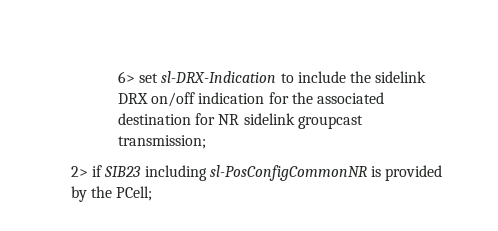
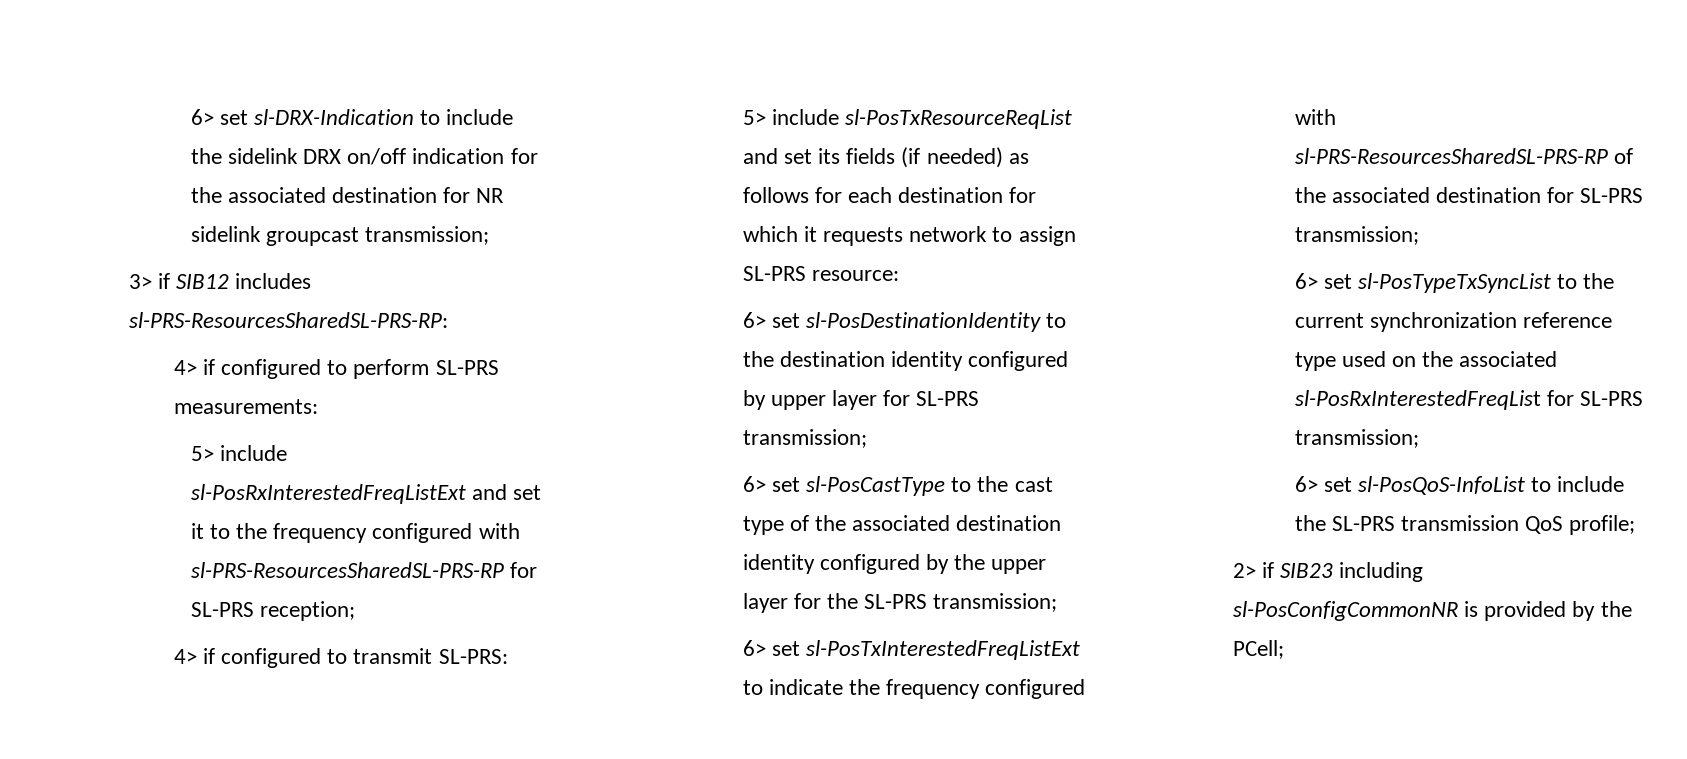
+ 3> if SIB12 includes sl-PRS-ResourcesSharedSL-PRS-RP:
+ 4> if configured to perform SL-PRS measurements:
+ 5> include sl-PosRxInterestedFreqListExt and set it to the frequency configured with sl-PRS-ResourcesSharedSL-PRS-RP for SL-PRS reception;
+ 4> if configured to transmit SL-PRS:
+ 5> include sl-PosTxResourceReqList and set its fields (if needed) as follows for each destination for which it requests network to assign SL-PRS resource:
+ 6> set sl-PosDestinationIdentity to the destination identity configured by upper layer for SL-PRS transmission;
+ 6> set sl-PosCastType to the cast type of the associated destination identity configured by the upper layer for the SL-PRS transmission;
+ 6> set sl-PosTxInterestedFreqListExt to indicate the frequency configured with sl-PRS-ResourcesSharedSL-PRS-RP of the associated destination for SL-PRS transmission;
+ 6> set sl-PosTypeTxSyncList to the current synchronization reference type used on the associated sl-PosRxInterestedFreqList for SL-PRS transmission;
+ 6> set sl-PosQoS-InfoList to include the SL-PRS transmission QoS profile;

